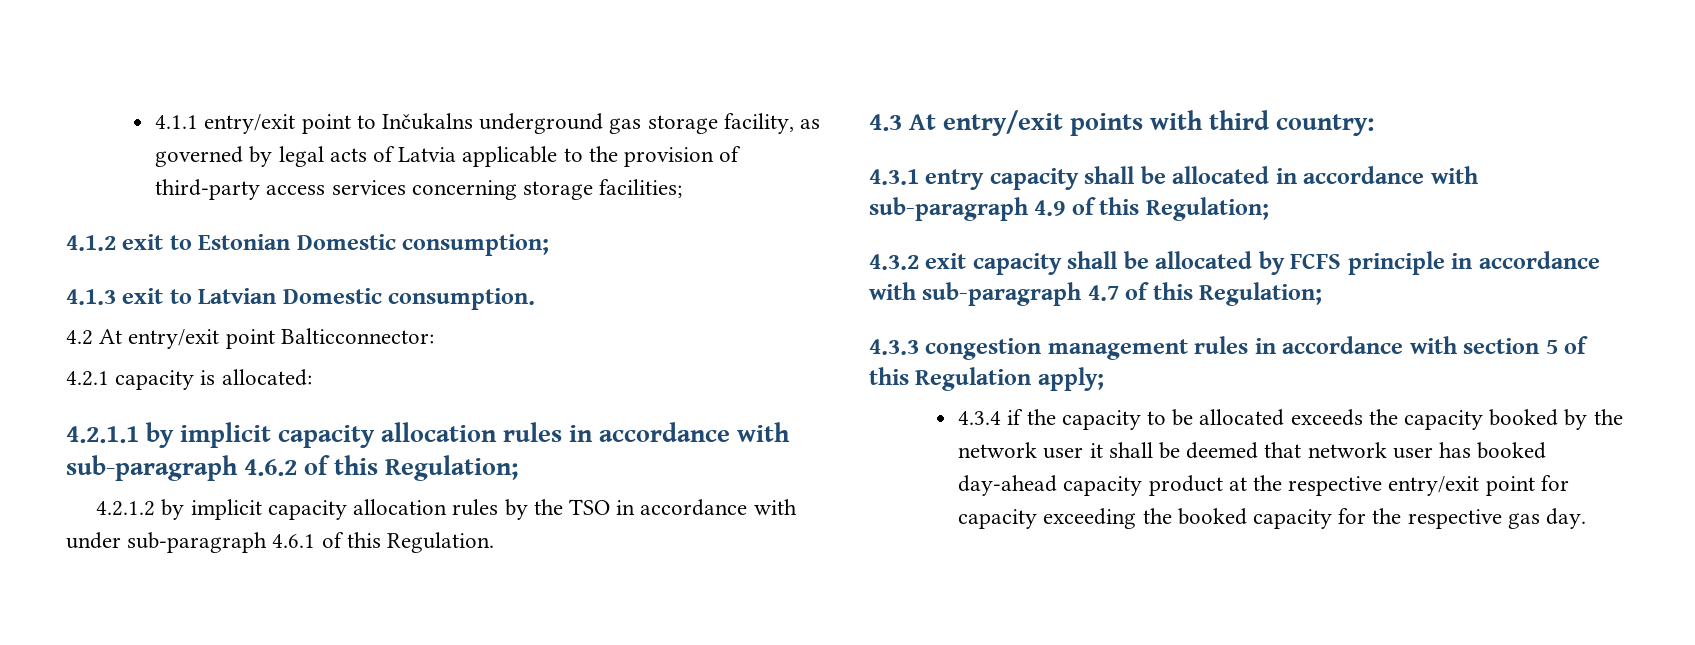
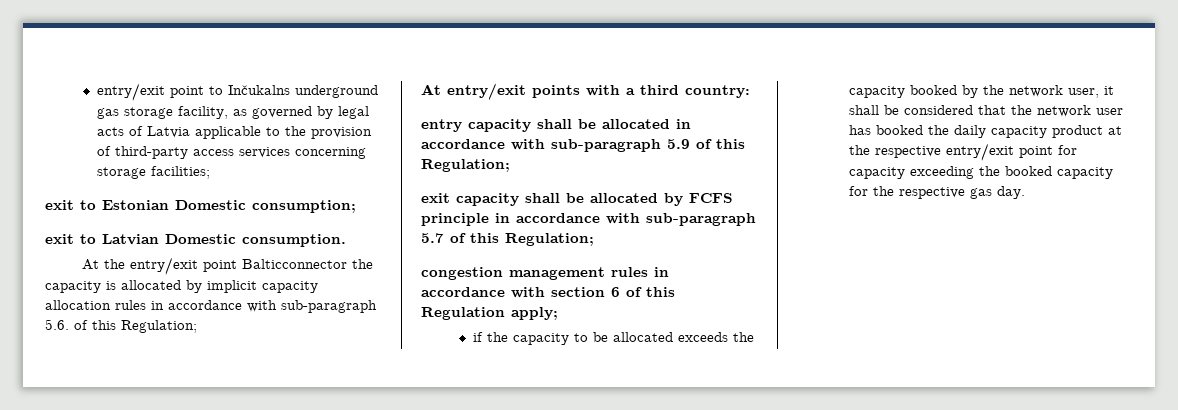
- 4.1.1 entry/exit point to Inčukalns underground gas storage facility, as governed by legal acts of Latvia applicable to the provision of third-party access services concerning storage facilities;
+ entry/exit point to Inčukalns underground gas storage facility, as governed by legal acts of Latvia applicable to the provision of third-party access services concerning storage facilities;
- 4.1.2 exit to Estonian Domestic consumption;
+ exit to Estonian Domestic consumption;
- 4.1.3 exit to Latvian Domestic consumption.
+ exit to Latvian Domestic consumption.
- 4.2 At entry/exit point Balticconnector:
- 4.2.1 capacity is allocated:
- 4.2.1.1 by implicit capacity allocation rules in accordance with sub-paragraph 4.6.2 of this Regulation;
- 4.2.1.2 by implicit capacity allocation rules by the TSO in accordance with under sub-paragraph 4.6.1 of this Regulation.
- 4.3 At entry/exit points with third country:
+ At the entry/exit point Balticconnector the capacity is allocated by implicit capacity allocation rules in accordance with sub-paragraph 5.6. of this Regulation;
+ At entry/exit points with a third country:
- 4.3.1 entry capacity shall be allocated in accordance with sub-paragraph 4.9 of this Regulation;
- 4.3.2 exit capacity shall be allocated by FCFS principle in accordance with sub-paragraph 4.7 of this Regulation;
- 4.3.3 congestion management rules in accordance with section 5 of this Regulation apply;
+ entry capacity shall be allocated in accordance with sub-paragraph 5.9 of this Regulation;
+ exit capacity shall be allocated by FCFS principle in accordance with sub-paragraph 5.7 of this Regulation;
+ congestion management rules in accordance with section 6 of this Regulation apply;
- 4.3.4 if the capacity to be allocated exceeds the capacity booked by the network user it shall be deemed that network user has booked day-ahead capacity product at the respective entry/exit point for capacity exceeding the booked capacity for the respective gas day.
+ if the capacity to be allocated exceeds the capacity booked by the network user, it shall be considered that the network user has booked the daily capacity product at the respective entry/exit point for capacity exceeding the booked capacity for the respective gas day.

